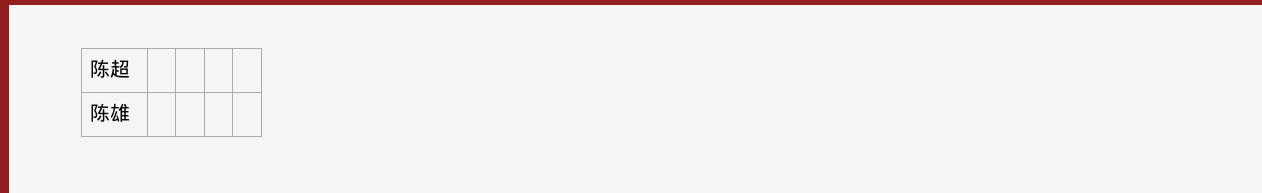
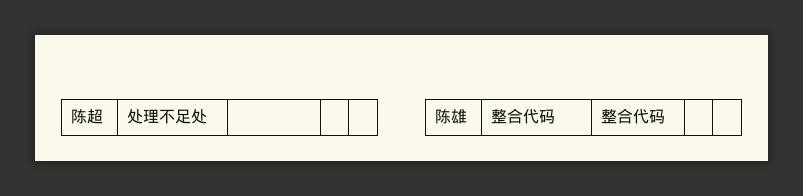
- 陈超 | | | |
+ 陈超 | 处理不足处 | | |
- 陈雄 | | | |
+ 陈雄 | 整合代码 | 整合代码 | |

